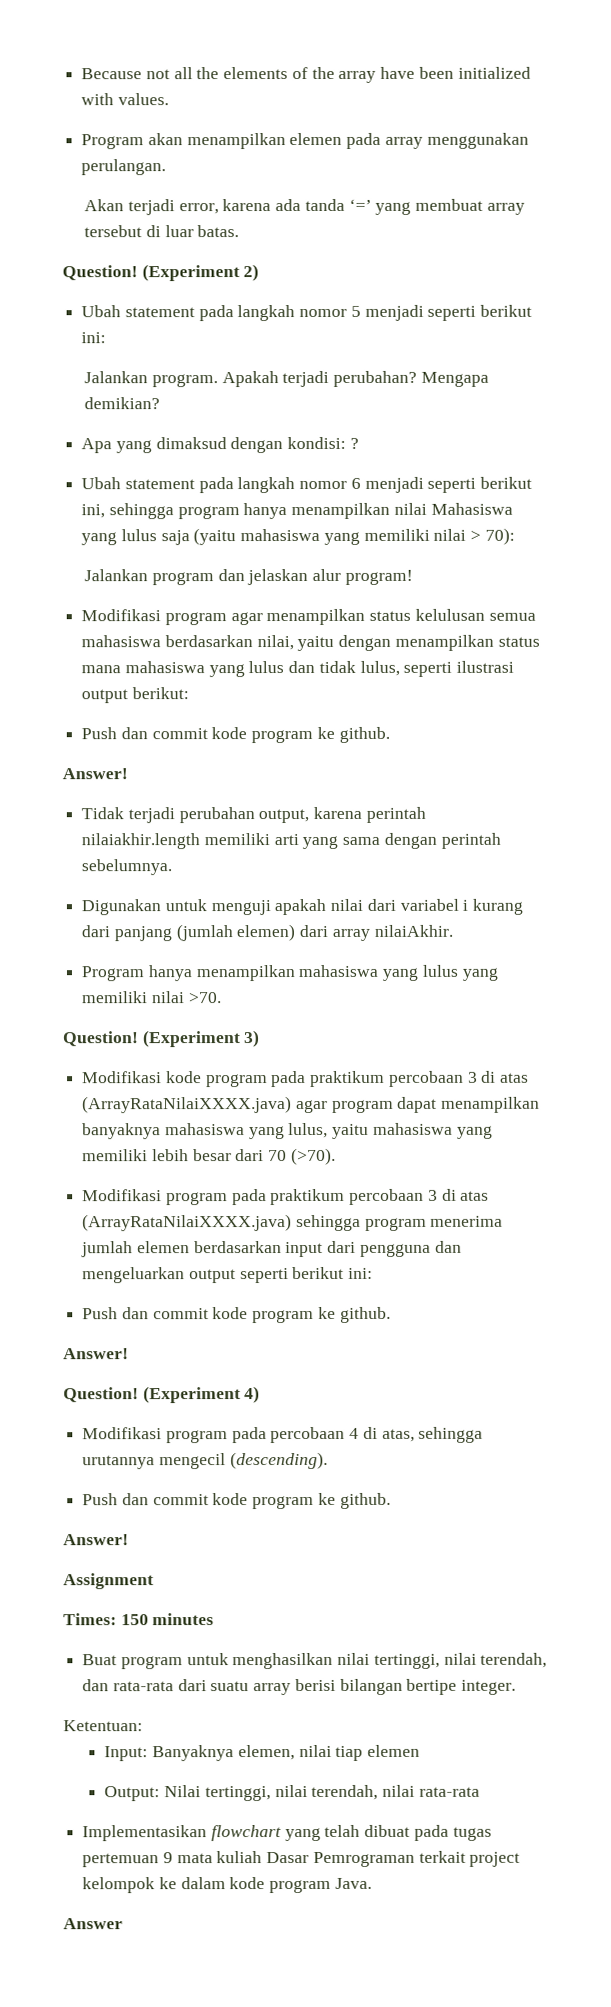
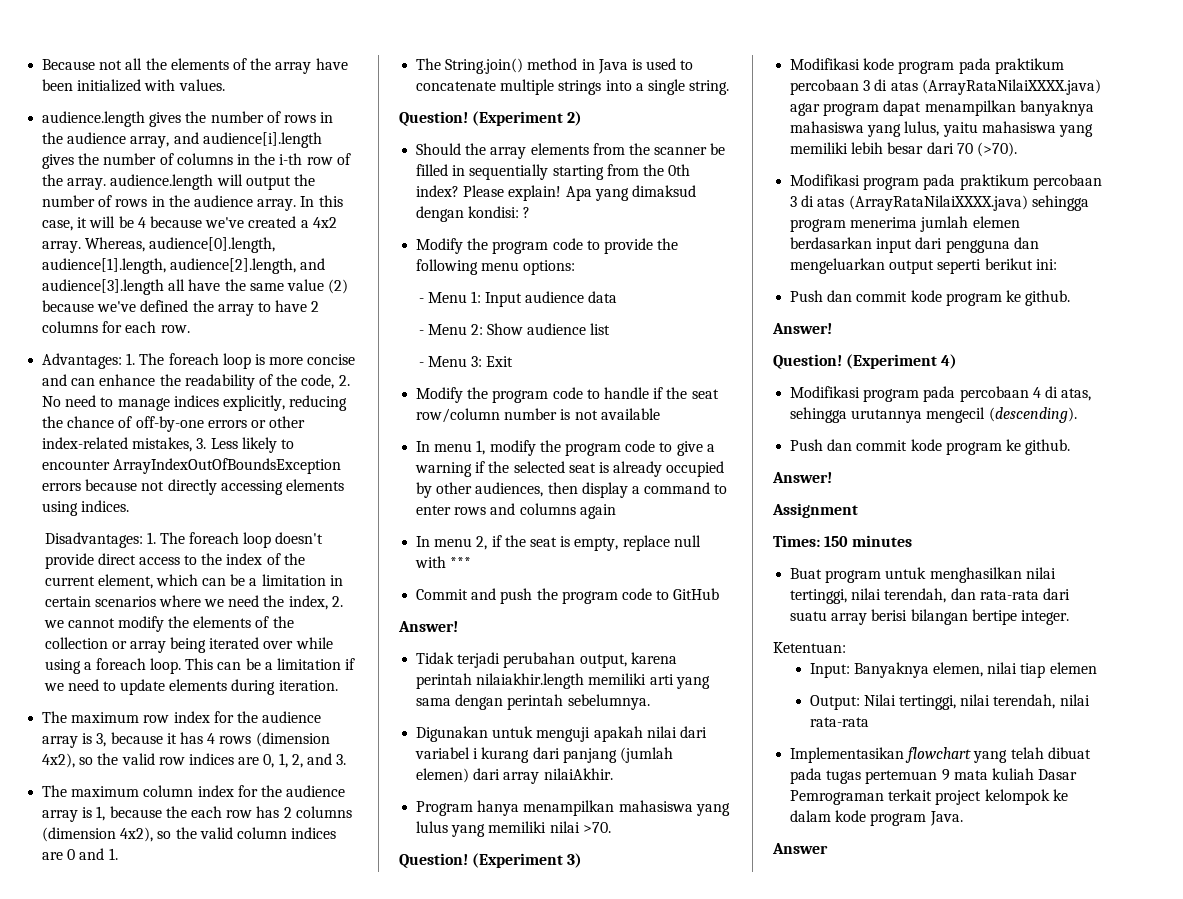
- Program akan menampilkan elemen pada array menggunakan perulangan.
- Akan terjadi error, karena ada tanda ‘=’ yang membuat array tersebut di luar batas.
+ audience.length gives the number of rows in the audience array, and audience[i].length gives the number of columns in the i-th row of the array. audience.length will output the number of rows in the audience array. In this case, it will be 4 because we've created a 4x2 array. Whereas, audience[0].length, audience[1].length, audience[2].length, and audience[3].length all have the same value (2) because we've defined the array to have 2 columns for each row.
+ Advantages: 1. The foreach loop is more concise and can enhance the readability of the code, 2. No need to manage indices explicitly, reducing the chance of off-by-one errors or other index-related mistakes, 3. Less likely to encounter ArrayIndexOutOfBoundsException errors because not directly accessing elements using indices.
+ Disadvantages: 1. The foreach loop doesn't provide direct access to the index of the current element, which can be a limitation in certain scenarios where we need the index, 2. we cannot modify the elements of the collection or array being iterated over while using a foreach loop. This can be a limitation if we need to update elements during iteration.
+ The maximum row index for the audience array is 3, because it has 4 rows (dimension 4x2), so the valid row indices are 0, 1, 2, and 3.
+ The maximum column index for the audience array is 1, because the each row has 2 columns (dimension 4x2), so the valid column indices are 0 and 1.
+ The String.join() method in Java is used to concatenate multiple strings into a single string.
  Question! (Experiment 2)
- Ubah statement pada langkah nomor 5 menjadi seperti berikut ini:
- Jalankan program. Apakah terjadi perubahan? Mengapa demikian?
- Apa yang dimaksud dengan kondisi: ?
+ Should the array elements from the scanner be filled in sequentially starting from the 0th index? Please explain! Apa yang dimaksud dengan kondisi: ?
- Ubah statement pada langkah nomor 6 menjadi seperti berikut ini, sehingga program hanya menampilkan nilai Mahasiswa yang lulus saja (yaitu mahasiswa yang memiliki nilai > 70):
- Jalankan program dan jelaskan alur program!
- Modifikasi program agar menampilkan status kelulusan semua mahasiswa berdasarkan nilai, yaitu dengan menampilkan status mana mahasiswa yang lulus dan tidak lulus, seperti ilustrasi output berikut:
- Push dan commit kode program ke github.
+ Modify the program code to provide the following menu options:
+ - Menu 1: Input audience data
+ - Menu 2: Show audience list
+ - Menu 3: Exit
+ Modify the program code to handle if the seat row/column number is not available
+ In menu 1, modify the program code to give a warning if the selected seat is already occupied by other audiences, then display a command to enter rows and columns again
+ In menu 2, if the seat is empty, replace null with ***
+ Commit and push the program code to GitHub

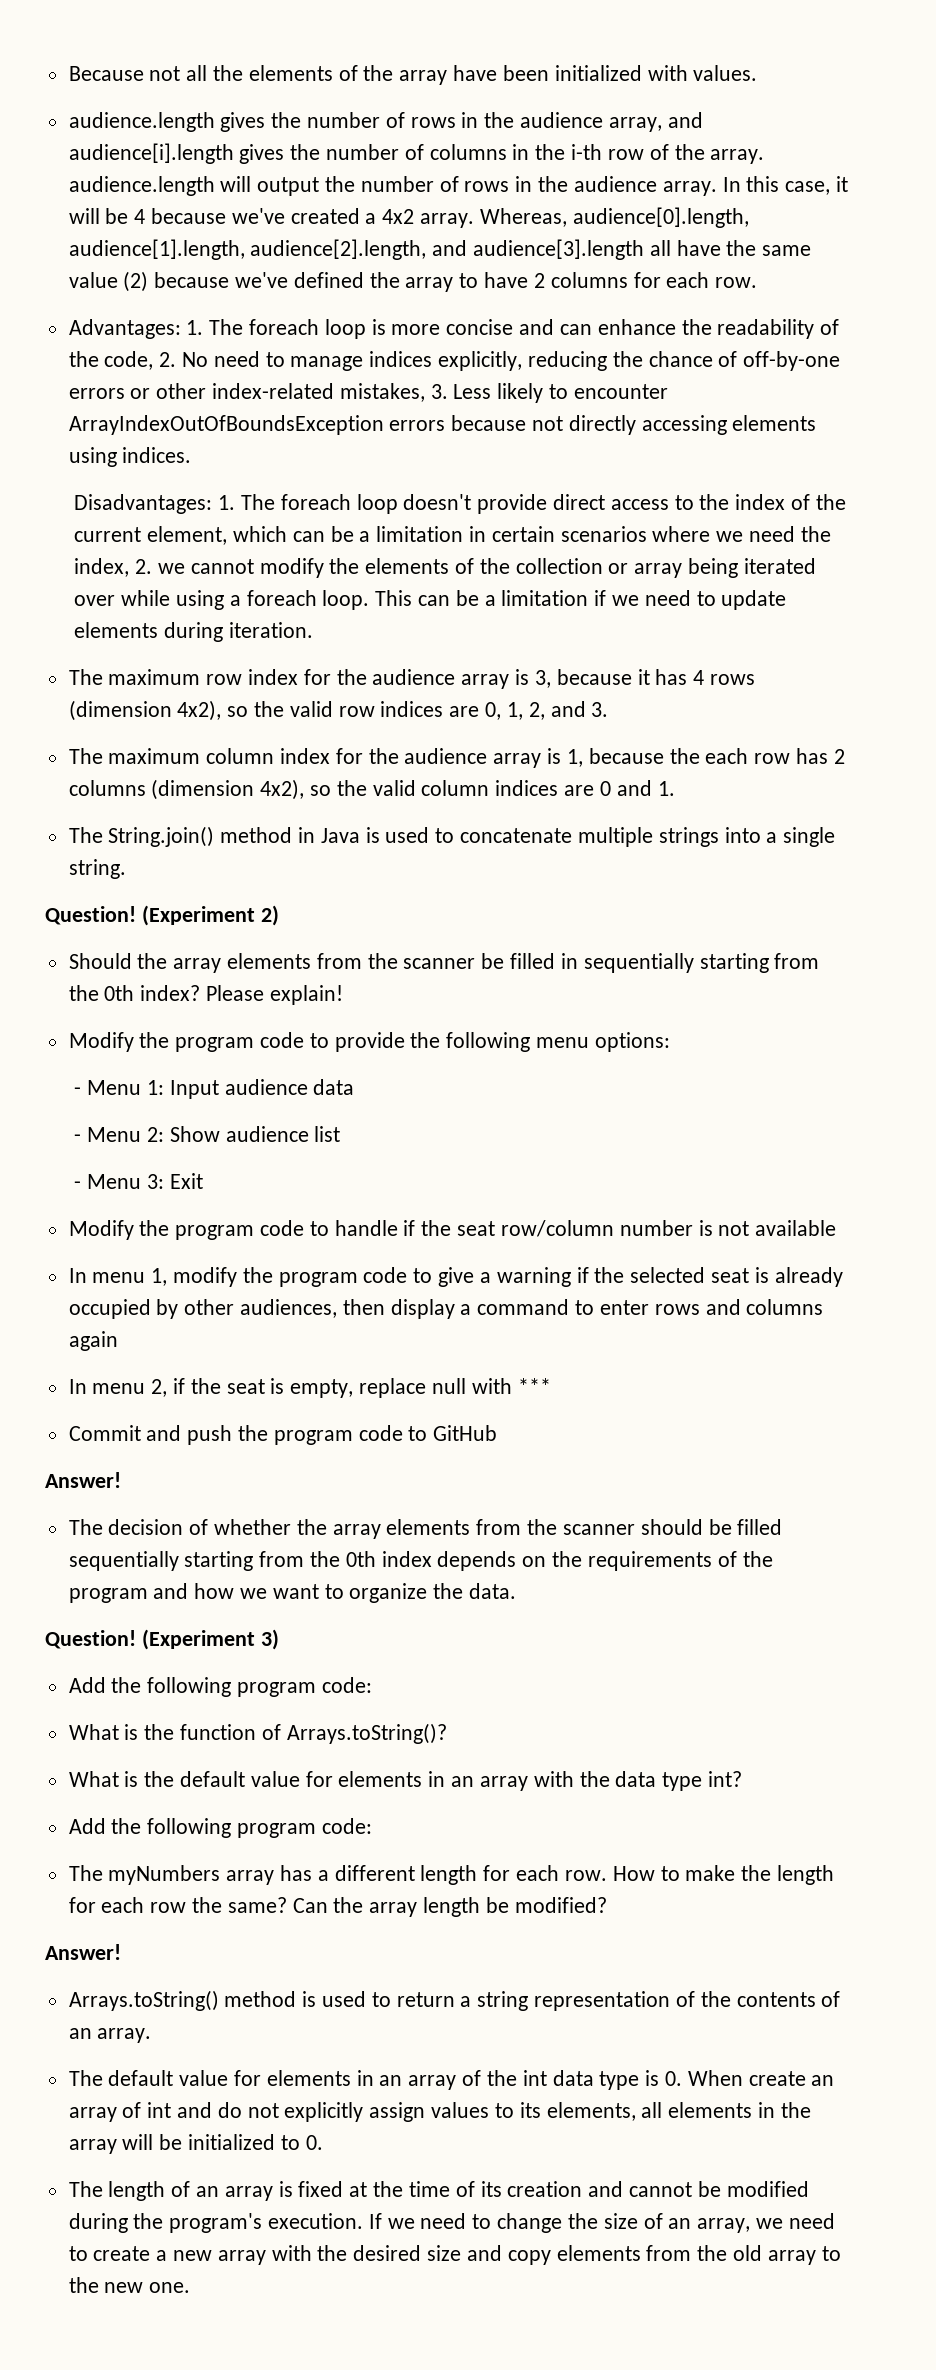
- Apa yang dimaksud dengan kondisi: ?
- Tidak terjadi perubahan output, karena perintah nilaiakhir.length memiliki arti yang sama dengan perintah sebelumnya.
- Digunakan untuk menguji apakah nilai dari variabel i kurang dari panjang (jumlah elemen) dari array nilaiAkhir.
- Program hanya menampilkan mahasiswa yang lulus yang memiliki nilai >70.
+ The decision of whether the array elements from the scanner should be filled sequentially starting from the 0th index depends on the requirements of the program and how we want to organize the data.
  Question! (Experiment 3)
- Modifikasi kode program pada praktikum percobaan 3 di atas (ArrayRataNilaiXXXX.java) agar program dapat menampilkan banyaknya mahasiswa yang lulus, yaitu mahasiswa yang memiliki lebih besar dari 70 (>70).
- Modifikasi program pada praktikum percobaan 3 di atas (ArrayRataNilaiXXXX.java) sehingga program menerima jumlah elemen berdasarkan input dari pengguna dan mengeluarkan output seperti berikut ini:
- Push dan commit kode program ke github.
+ Add the following program code:
+ What is the function of Arrays.toString()?
+ What is the default value for elements in an array with the data type int?
+ Add the following program code:
+ The myNumbers array has a different length for each row. How to make the length for each row the same? Can the array length be modified?
  Answer!
- Question! (Experiment 4)
- Modifikasi program pada percobaan 4 di atas, sehingga urutannya mengecil (descending).
- Push dan commit kode program ke github.
- Answer!
- Assignment
- Times: 150 minutes
- Buat program untuk menghasilkan nilai tertinggi, nilai terendah, dan rata-rata dari suatu array berisi bilangan bertipe integer.
- Ketentuan:
- Input: Banyaknya elemen, nilai tiap elemen
- Output: Nilai tertinggi, nilai terendah, nilai rata-rata
- Implementasikan flowchart yang telah dibuat pada tugas pertemuan 9 mata kuliah Dasar Pemrograman terkait project kelompok ke dalam kode program Java.
- Answer
+ Arrays.toString() method is used to return a string representation of the contents of an array.
+ The default value for elements in an array of the int data type is 0. When create an array of int and do not explicitly assign values to its elements, all elements in the array will be initialized to 0.
+ The length of an array is fixed at the time of its creation and cannot be modified during the program's execution. If we need to change the size of an array, we need to create a new array with the desired size and copy elements from the old array to the new one.

